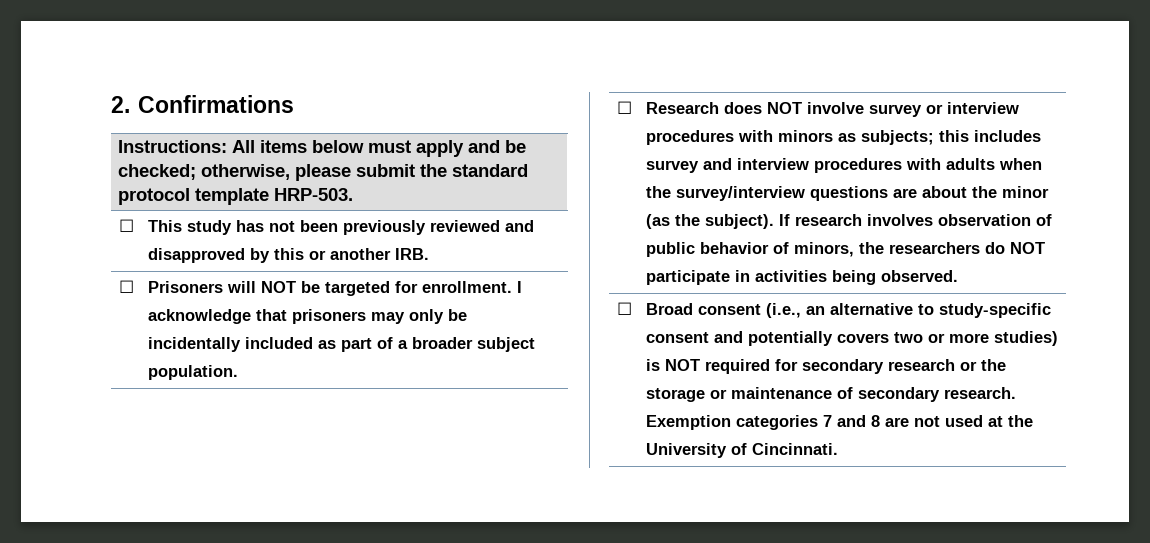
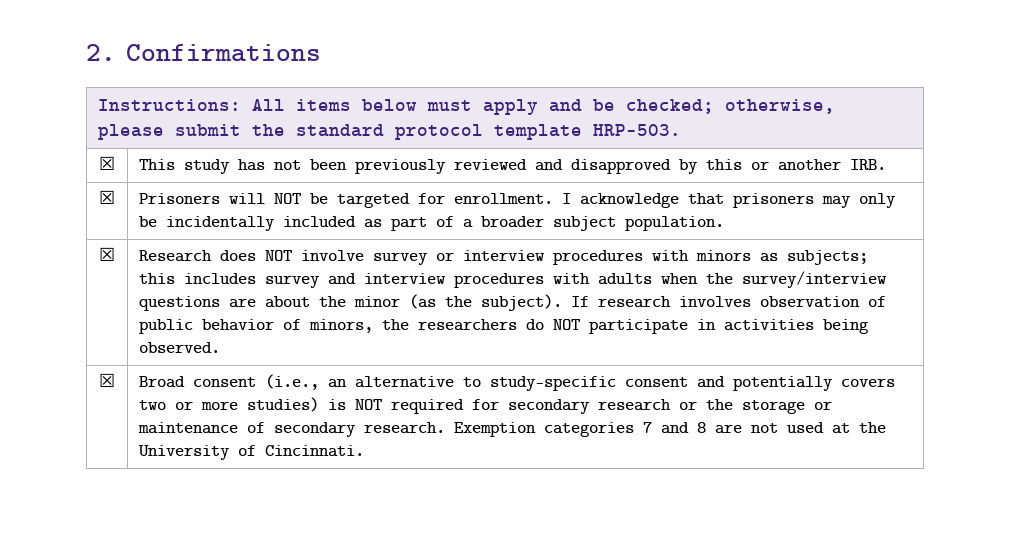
- ☐ | This study has not been previously reviewed and disapproved by this or another IRB.
+ ☒ | This study has not been previously reviewed and disapproved by this or another IRB.
- ☐ | Prisoners will NOT be targeted for enrollment. I acknowledge that prisoners may only be incidentally included as part of a broader subject population.
- ☐
+ ☒ | Prisoners will NOT be targeted for enrollment. I acknowledge that prisoners may only be incidentally included as part of a broader subject population.
+ ☒
  If research involves observation of public behavior of minors, the researchers do NOT participate in activities being observed.
- ☐
+ ☒

